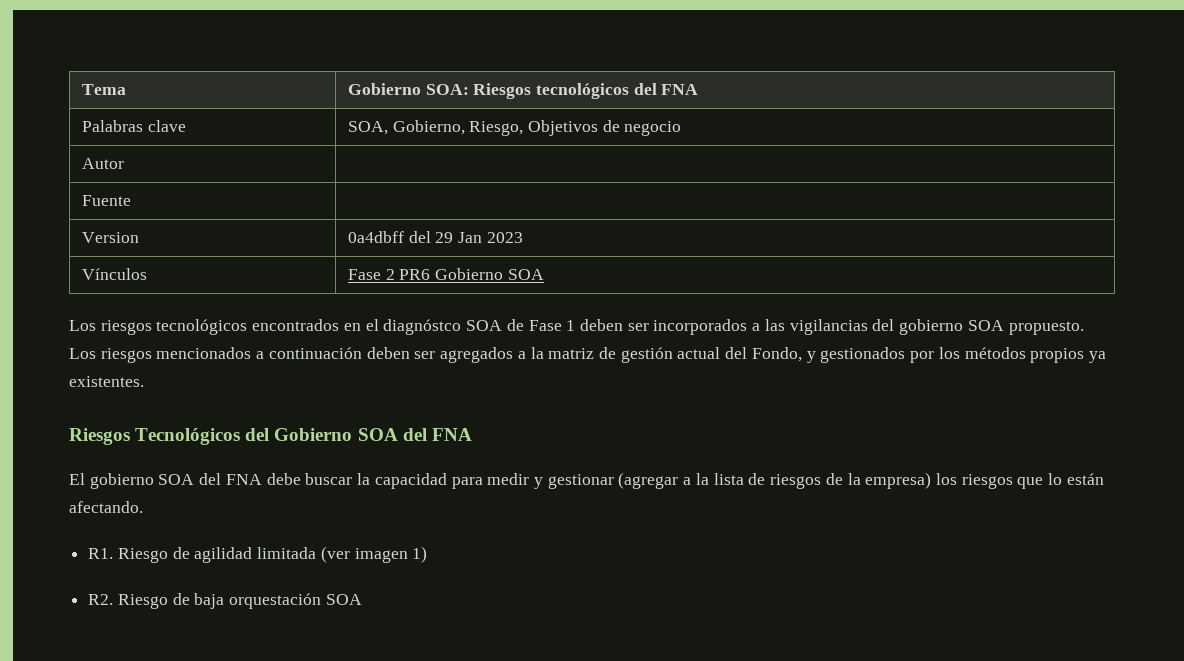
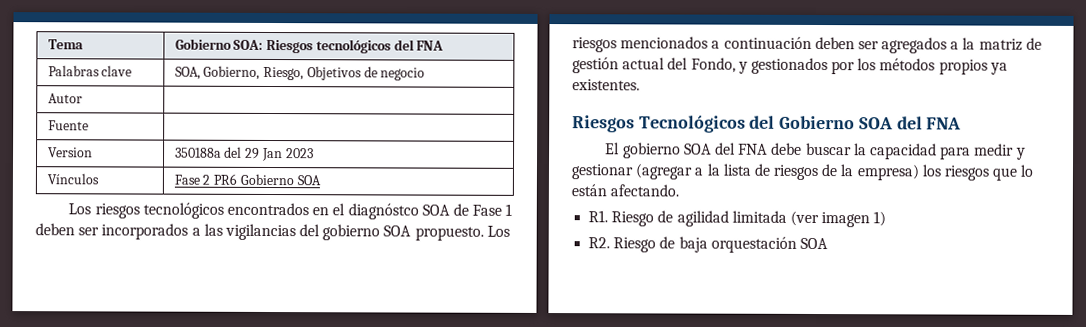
- Version | 0a4dbff del 29 Jan 2023
+ Version | 350188a del 29 Jan 2023

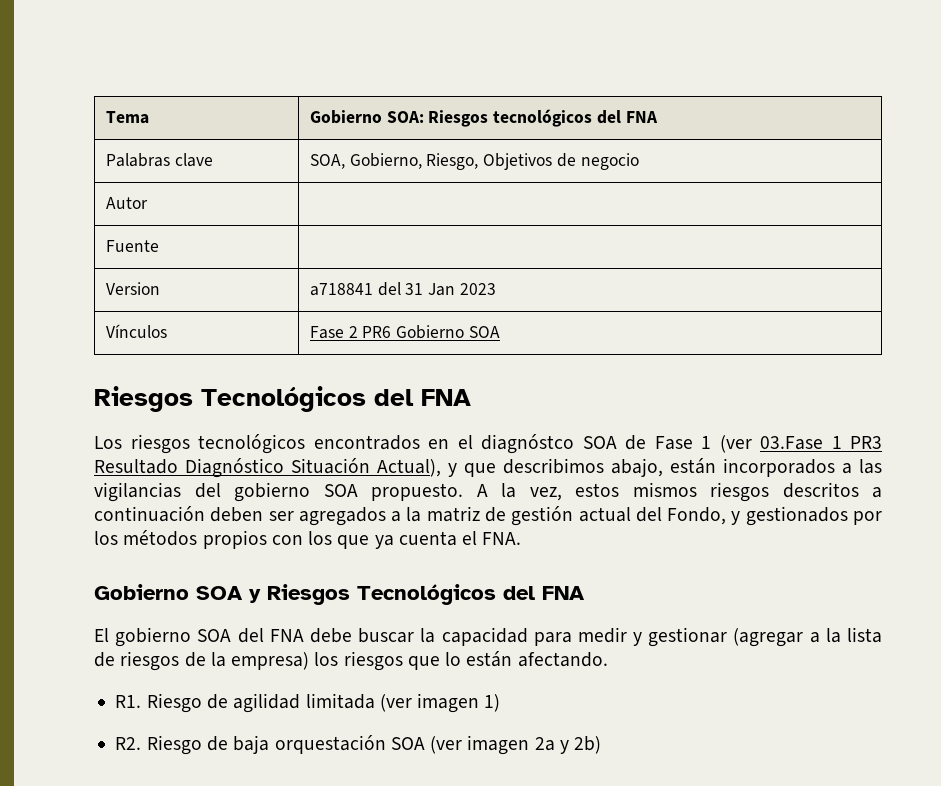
- Version | 350188a del 29 Jan 2023
+ Version | a718841 del 31 Jan 2023
  Vínculos | Fase 2 PR6 Gobierno SOA
+ Riesgos Tecnológicos del FNA
- Los riesgos tecnológicos encontrados en el diagnóstco SOA de Fase 1 deben ser incorporados a las vigilancias del gobierno SOA propuesto.
+ Los riesgos tecnológicos encontrados en el diagnóstco SOA de Fase 1 (ver 03.Fase 1 PR3 Resultado Diagnóstico Situación Actual), y que describimos abajo, están incorporados a las vigilancias del gobierno SOA propuesto.
- Los riesgos mencionados a continuación deben ser agregados a la matriz de gestión actual del Fondo, y gestionados por los métodos propios ya existentes.
- Riesgos Tecnológicos del Gobierno SOA del FNA
+ A la vez, estos mismos riesgos descritos a continuación deben ser agregados a la matriz de gestión actual del Fondo, y gestionados por los métodos propios con los que ya cuenta el FNA.
+ Gobierno SOA y Riesgos Tecnológicos del FNA
- R2. Riesgo de baja orquestación SOA
+ R2. Riesgo de baja orquestación SOA (ver imagen 2a y 2b)

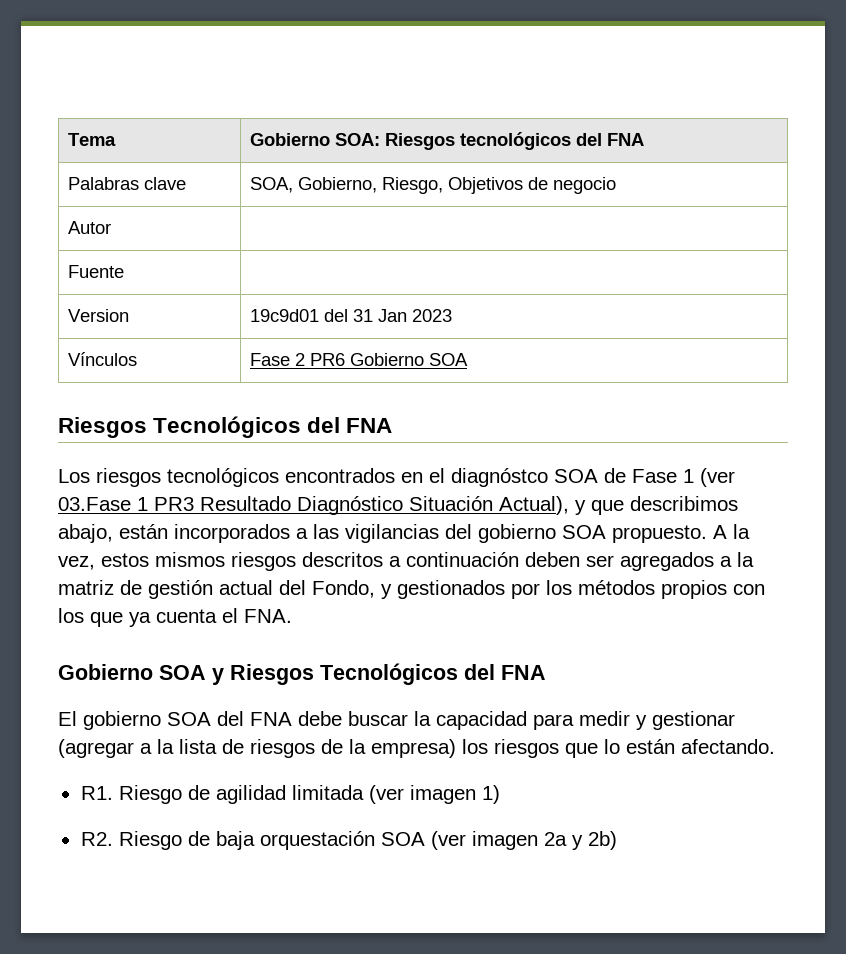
- Version | a718841 del 31 Jan 2023
+ Version | 19c9d01 del 31 Jan 2023

